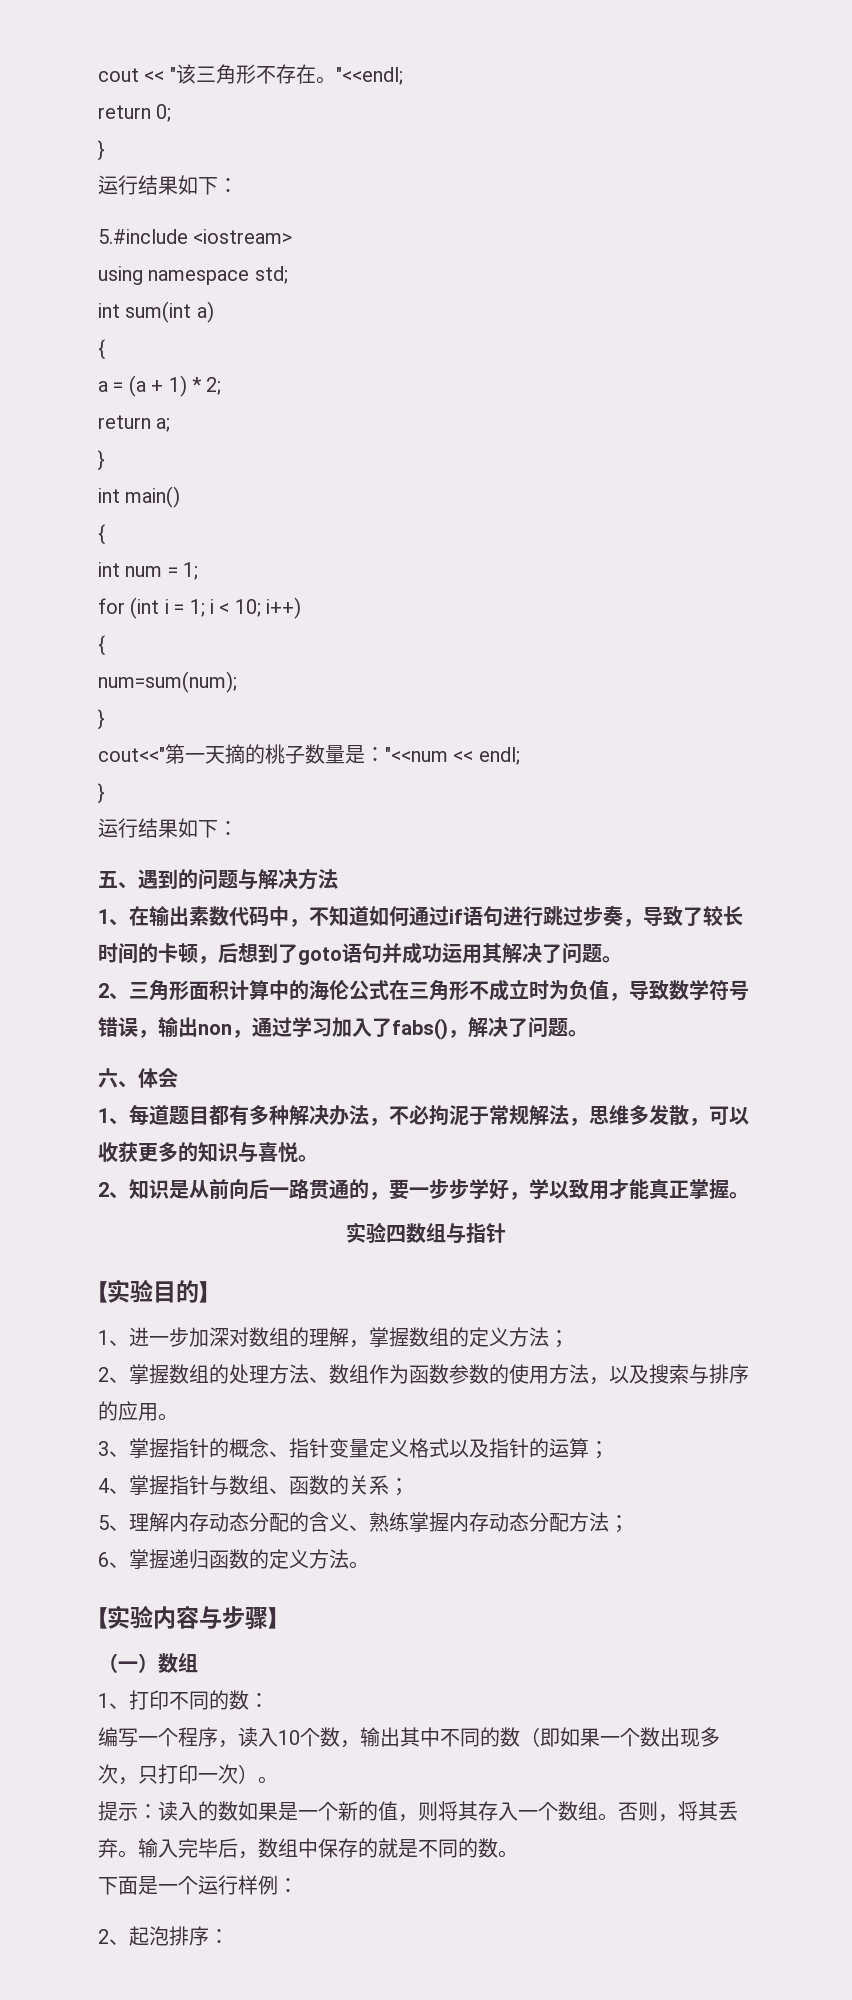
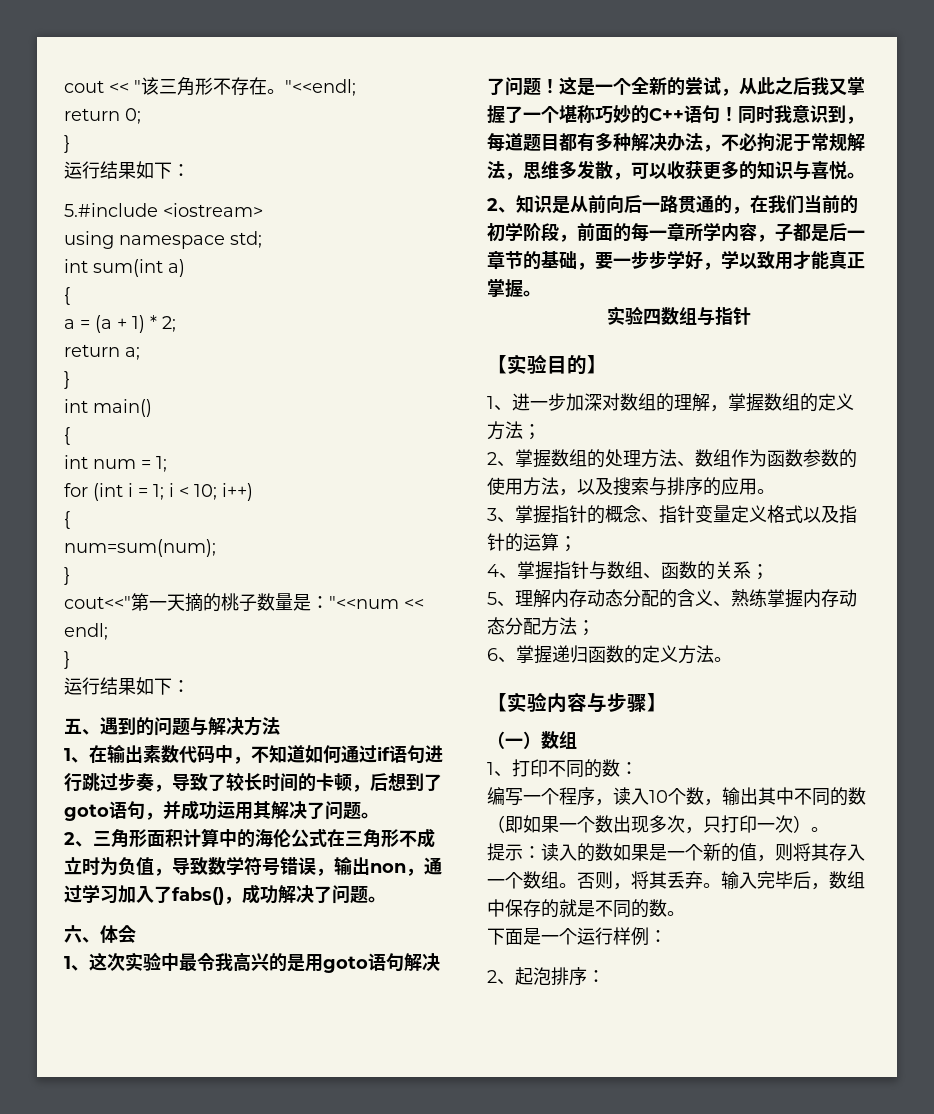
- 1、在输出素数代码中，不知道如何通过if语句进行跳过步奏，导致了较长时间的卡顿，后想到了goto语句并成功运用其解决了问题。
+ 1、在输出素数代码中，不知道如何通过if语句进行跳过步奏，导致了较长时间的卡顿，后想到了goto语句，并成功运用其解决了问题。
- 2、三角形面积计算中的海伦公式在三角形不成立时为负值，导致数学符号错误，输出non，通过学习加入了fabs()，解决了问题。
+ 2、三角形面积计算中的海伦公式在三角形不成立时为负值，导致数学符号错误，输出non，通过学习加入了fabs()，成功解决了问题。
- 1、每道题目都有多种解决办法，不必拘泥于常规解法，思维多发散，可以收获更多的知识与喜悦。
+ 1、这次实验中最令我高兴的是用goto语句解决了问题！这是一个全新的尝试，从此之后我又掌握了一个堪称巧妙的C++语句！同时我意识到，每道题目都有多种解决办法，不必拘泥于常规解法，思维多发散，可以收获更多的知识与喜悦。
- 2、知识是从前向后一路贯通的，要一步步学好，学以致用才能真正掌握。
+ 2、知识是从前向后一路贯通的，在我们当前的初学阶段，前面的每一章所学内容，子都是后一章节的基础，要一步步学好，学以致用才能真正掌握。

